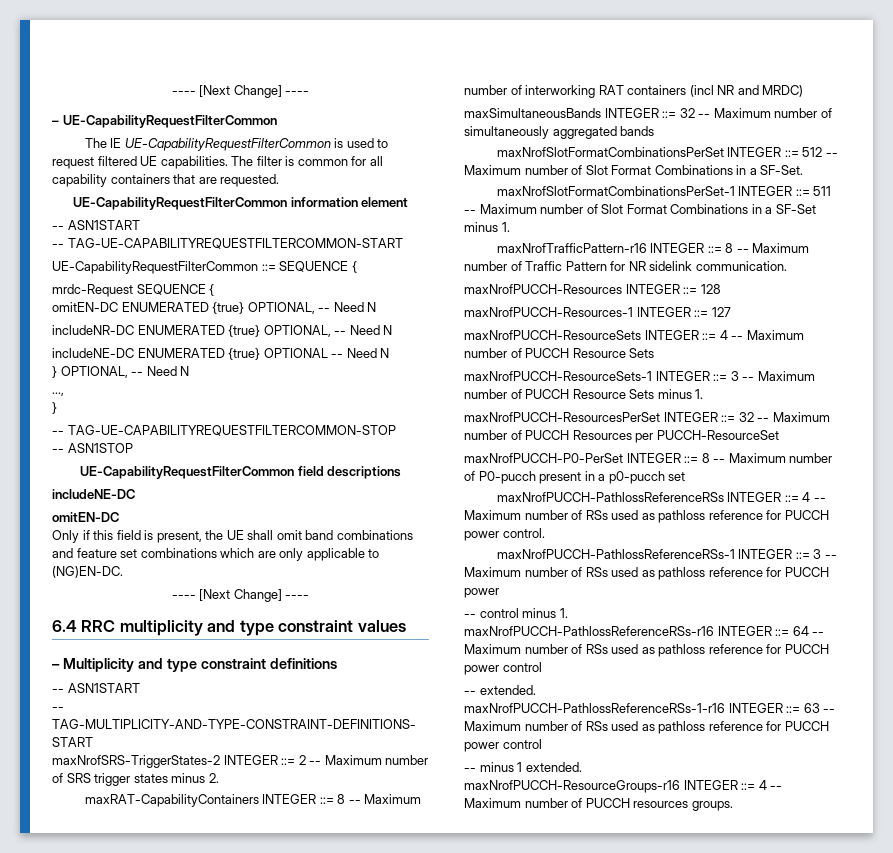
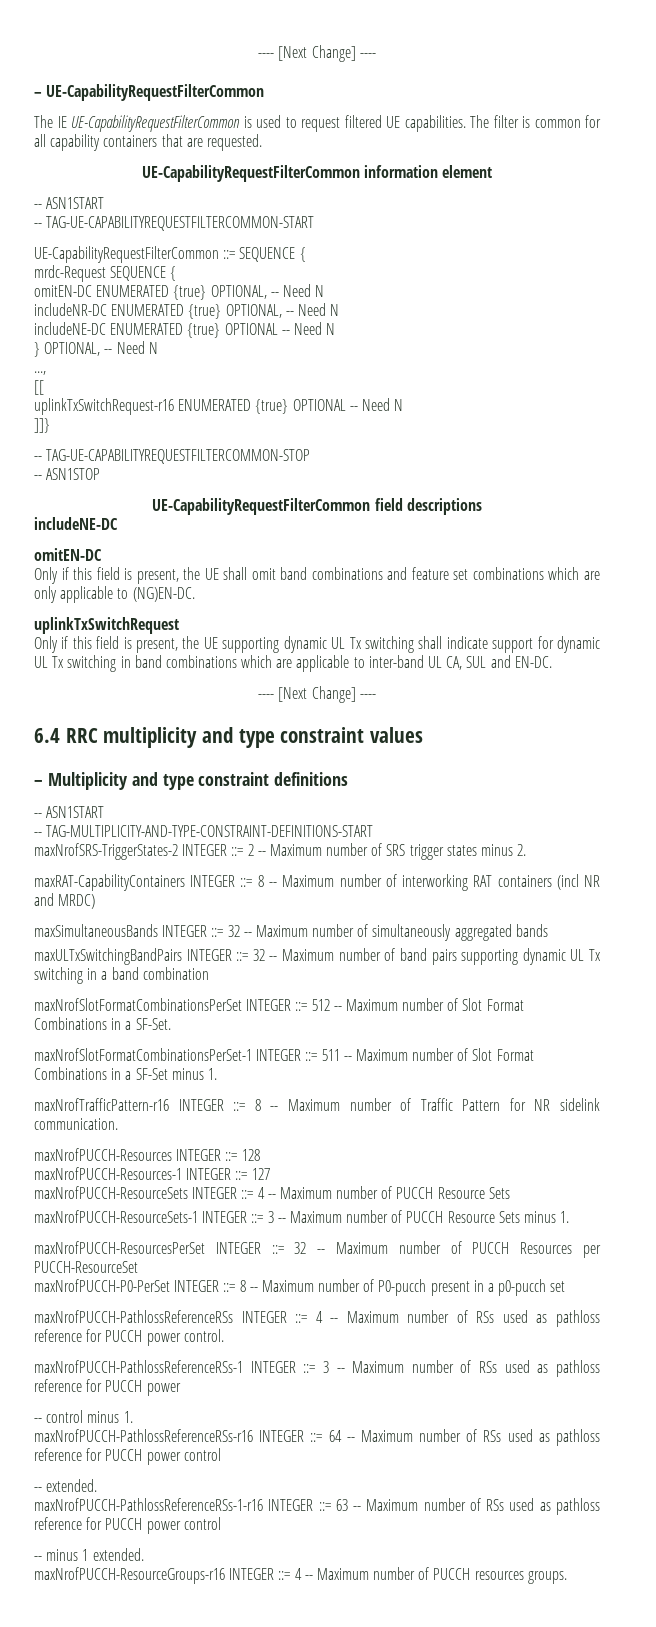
  ...,
- }
+ [[
+ uplinkTxSwitchRequest-r16 ENUMERATED {true} OPTIONAL -- Need N
+ ]]}
+ uplinkTxSwitchRequest
+ Only if this field is present, the UE supporting dynamic UL Tx switching shall indicate support for dynamic UL Tx switching in band combinations which are applicable to inter-band UL CA, SUL and EN-DC.
+ maxULTxSwitchingBandPairs INTEGER ::= 32 -- Maximum number of band pairs supporting dynamic UL Tx switching in a band combination

